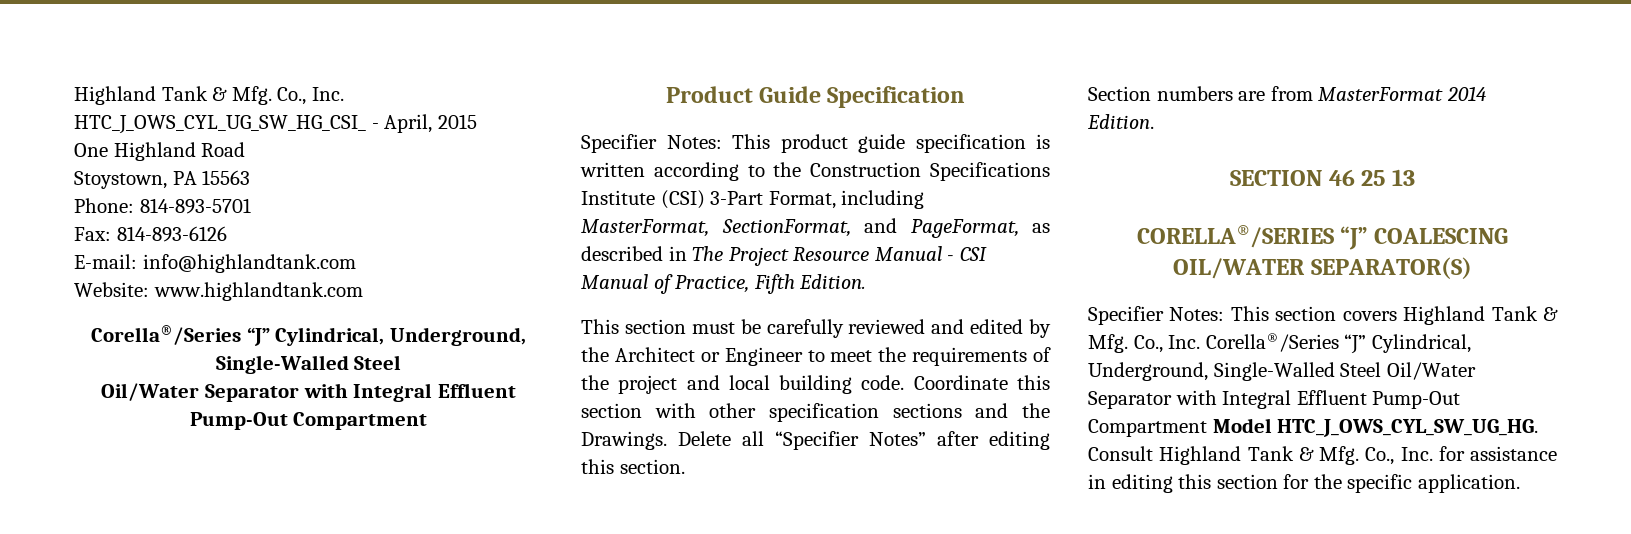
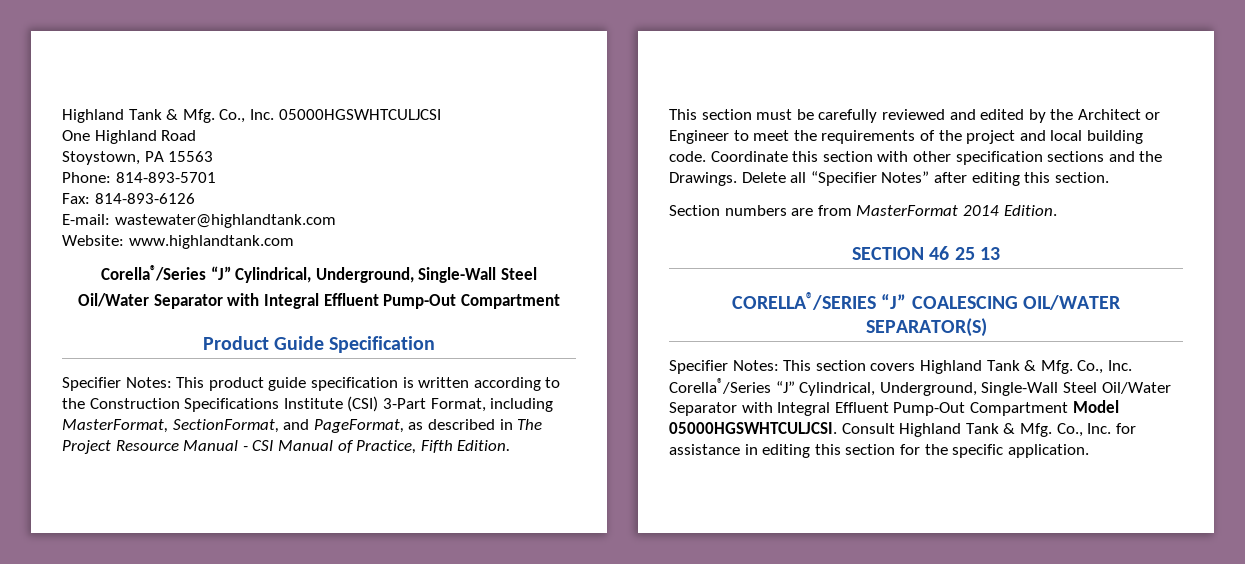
- Highland Tank & Mfg. Co., Inc. HTC_J_OWS_CYL_UG_SW_HG_CSI_ - April, 2015
+ Highland Tank & Mfg. Co., Inc. 05000HGSWHTCULJCSI
- E-mail: info@highlandtank.com
+ E-mail: wastewater@highlandtank.com
  Website: www.highlandtank.com
- Corella®/Series “J” Cylindrical, Underground, Single-Walled Steel
+ Corella®/Series “J” Cylindrical, Underground, Single-Wall Steel
- Specifier Notes: This section covers Highland Tank & Mfg. Co., Inc. Corella®/Series “J” Cylindrical, Underground, Single-Walled Steel Oil/Water Separator with Integral Effluent Pump-Out Compartment Model HTC_J_OWS_CYL_SW_UG_HG.
+ Specifier Notes: This section covers Highland Tank & Mfg. Co., Inc. Corella®/Series “J” Cylindrical, Underground, Single-Wall Steel Oil/Water Separator with Integral Effluent Pump-Out Compartment Model 05000HGSWHTCULJCSI.

